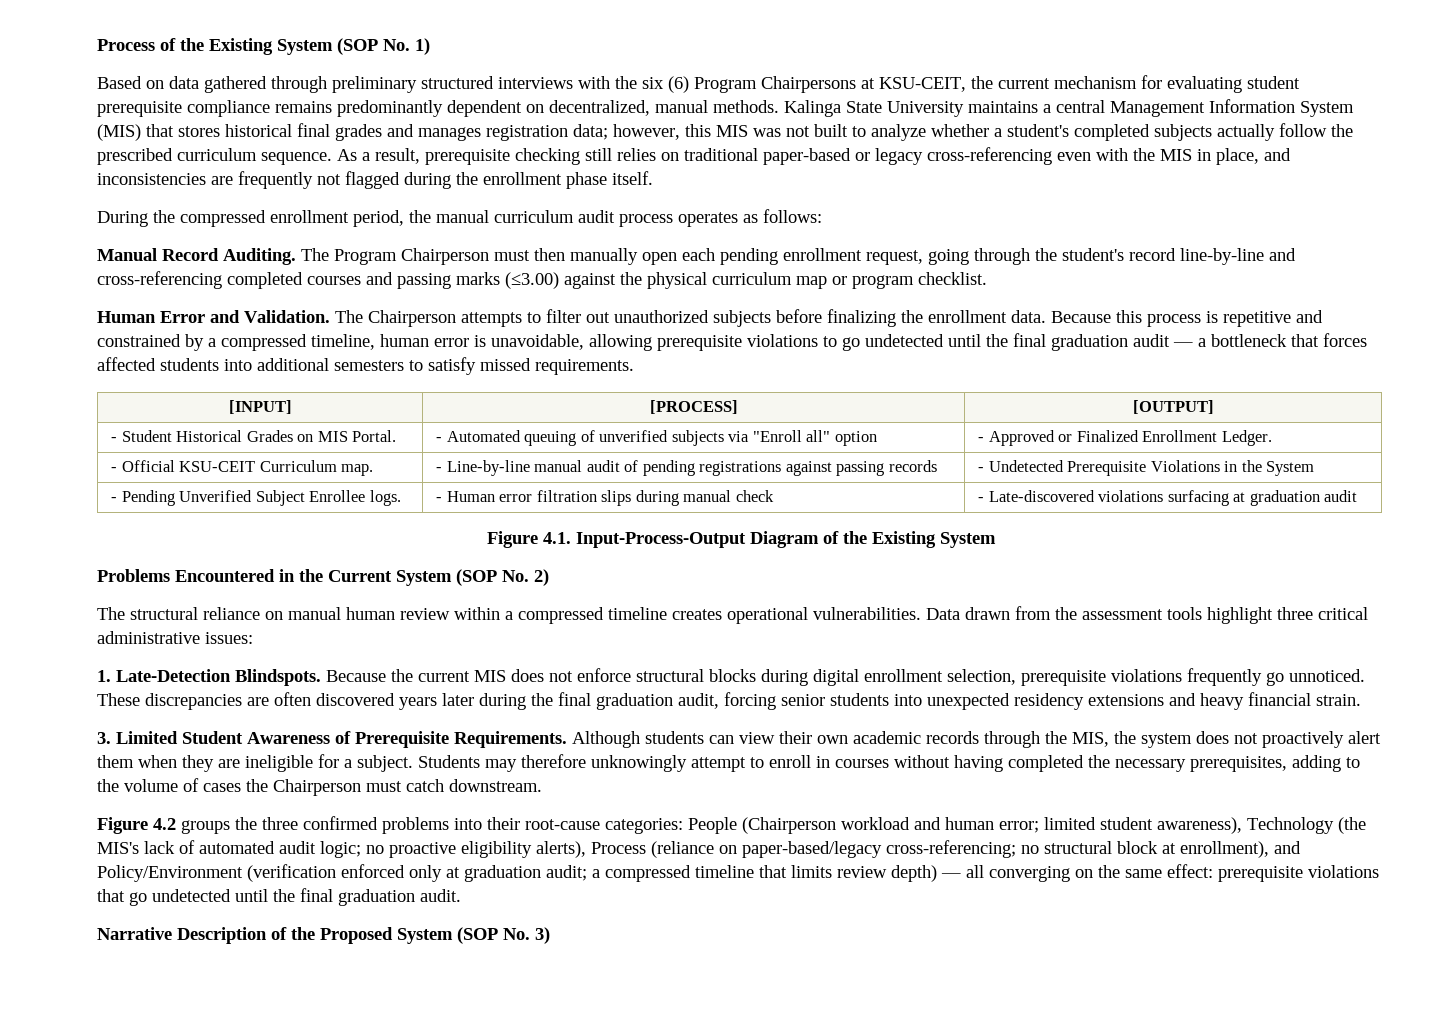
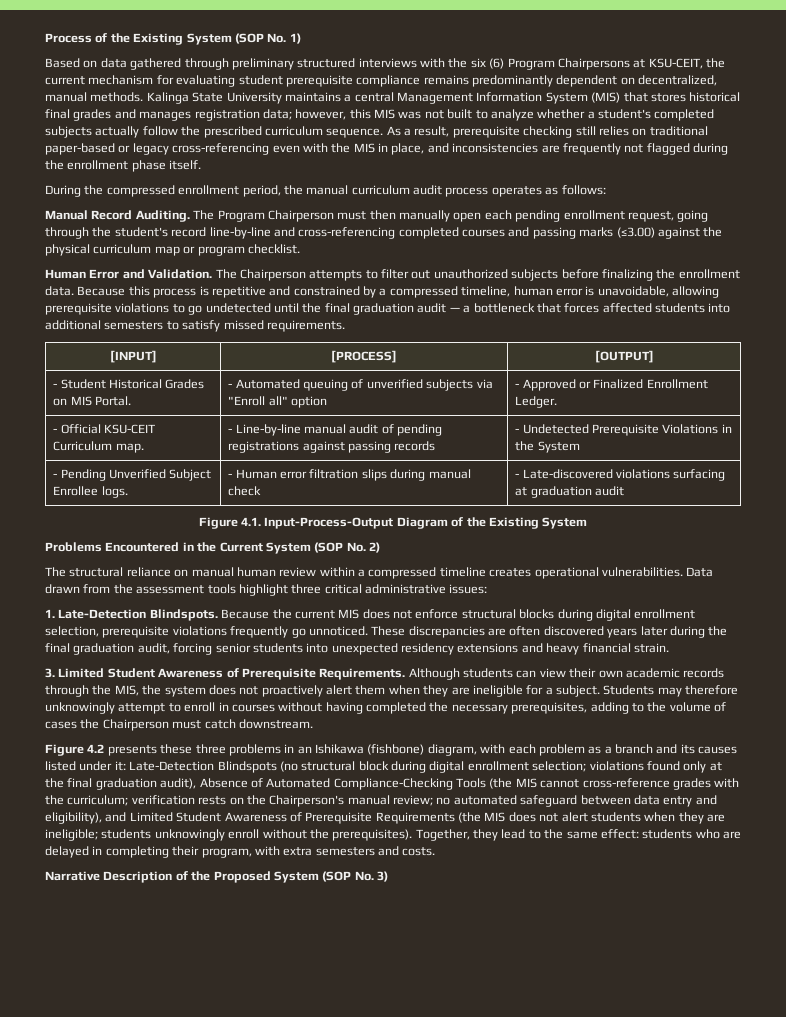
- Figure 4.2 groups the three confirmed problems into their root-cause categories: People (Chairperson workload and human error; limited student awareness), Technology (the MIS's lack of automated audit logic; no proactive eligibility alerts), Process (reliance on paper-based/legacy cross-referencing; no structural block at enrollment), and Policy/Environment (verification enforced only at graduation audit; a compressed timeline that limits review depth) — all converging on the same effect: prerequisite violations that go undetected until the final graduation audit.
+ Figure 4.2 presents these three problems in an Ishikawa (fishbone) diagram, with each problem as a branch and its causes listed under it: Late-Detection Blindspots (no structural block during digital enrollment selection; violations found only at the final graduation audit), Absence of Automated Compliance-Checking Tools (the MIS cannot cross-reference grades with the curriculum; verification rests on the Chairperson's manual review; no automated safeguard between data entry and eligibility), and Limited Student Awareness of Prerequisite Requirements (the MIS does not alert students when they are ineligible; students unknowingly enroll without the prerequisites). Together, they lead to the same effect: students who are delayed in completing their program, with extra semesters and costs.

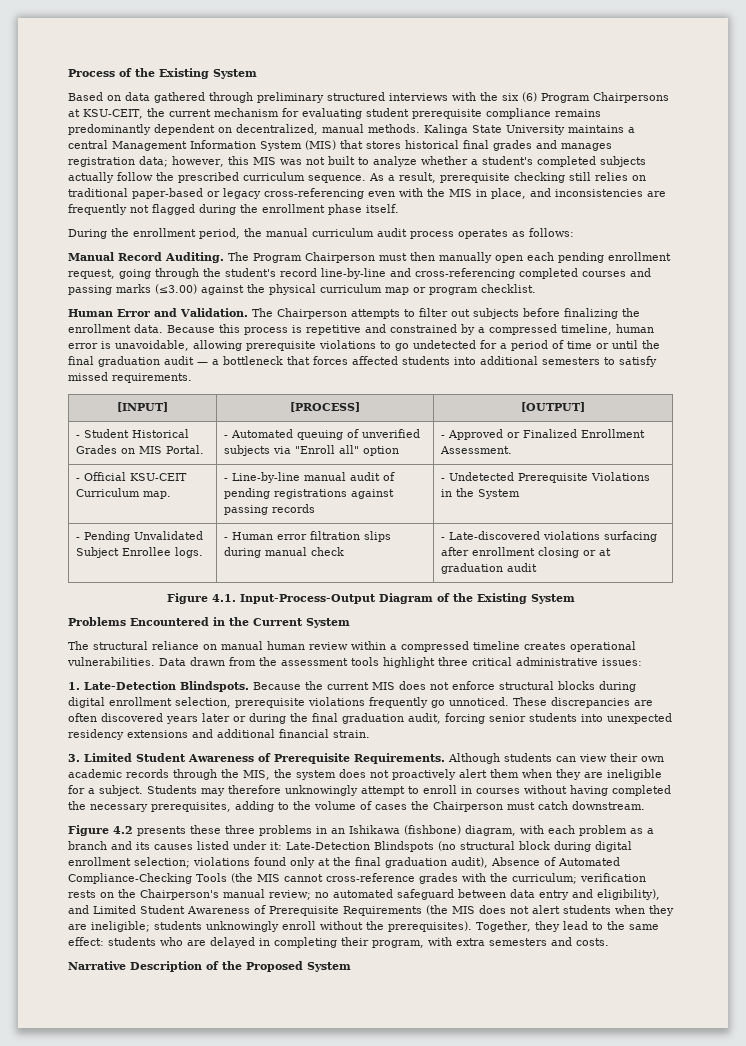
- Process of the Existing System (SOP No. 1)
+ Process of the Existing System
- During the compressed enrollment period, the manual curriculum audit process operates as follows:
+ During the enrollment period, the manual curriculum audit process operates as follows:
- The Chairperson attempts to filter out unauthorized subjects before finalizing the enrollment data.
+ The Chairperson attempts to filter out subjects before finalizing the enrollment data.
- Because this process is repetitive and constrained by a compressed timeline, human error is unavoidable, allowing prerequisite violations to go undetected until the final graduation audit — a bottleneck that forces affected students into additional semesters to satisfy missed requirements.
+ Because this process is repetitive and constrained by a compressed timeline, human error is unavoidable, allowing prerequisite violations to go undetected for a period of time or until the final graduation audit — a bottleneck that forces affected students into additional semesters to satisfy missed requirements.
- - Student Historical Grades on MIS Portal. | - Automated queuing of unverified subjects via "Enroll all" option | - Approved or Finalized Enrollment Ledger.
+ - Student Historical Grades on MIS Portal. | - Automated queuing of unverified subjects via "Enroll all" option | - Approved or Finalized Enrollment Assessment.
- - Pending Unverified Subject Enrollee logs. | - Human error filtration slips during manual check | - Late-discovered violations surfacing at graduation audit
+ - Pending Unvalidated Subject Enrollee logs. | - Human error filtration slips during manual check | - Late-discovered violations surfacing after enrollment closing or at graduation audit
- Problems Encountered in the Current System (SOP No. 2)
+ Problems Encountered in the Current System
- These discrepancies are often discovered years later during the final graduation audit, forcing senior students into unexpected residency extensions and heavy financial strain.
+ These discrepancies are often discovered years later or during the final graduation audit, forcing senior students into unexpected residency extensions and additional financial strain.
- Narrative Description of the Proposed System (SOP No. 3)
+ Narrative Description of the Proposed System

